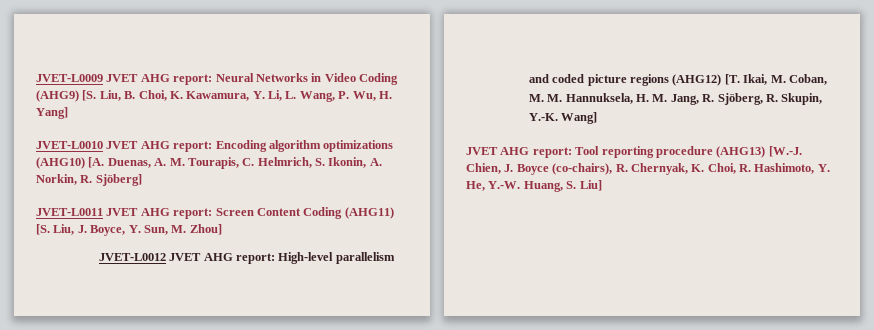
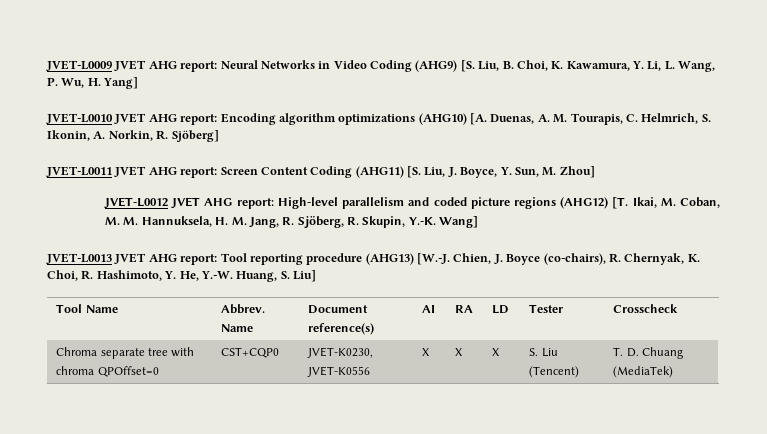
- JVET AHG report: Tool reporting procedure (AHG13) [W.-J. Chien, J. Boyce (co-chairs), R. Chernyak, K. Choi, R. Hashimoto, Y. He, Y.-W. Huang, S. Liu]
+ JVET-L0013 JVET AHG report: Tool reporting procedure (AHG13) [W.-J. Chien, J. Boyce (co-chairs), R. Chernyak, K. Choi, R. Hashimoto, Y. He, Y.-W. Huang, S. Liu]
+ Tool Name | Abbrev. Name | Document reference(s) | AI | RA | LD | Tester | Crosscheck
+ Chroma separate tree with chroma QPOffset=0 | CST+CQP0 | JVET-K0230, JVET-K0556 | X | X | X | S. Liu (Tencent) | T. D. Chuang (MediaTek)

